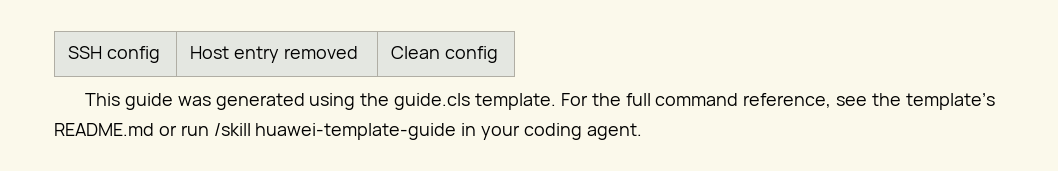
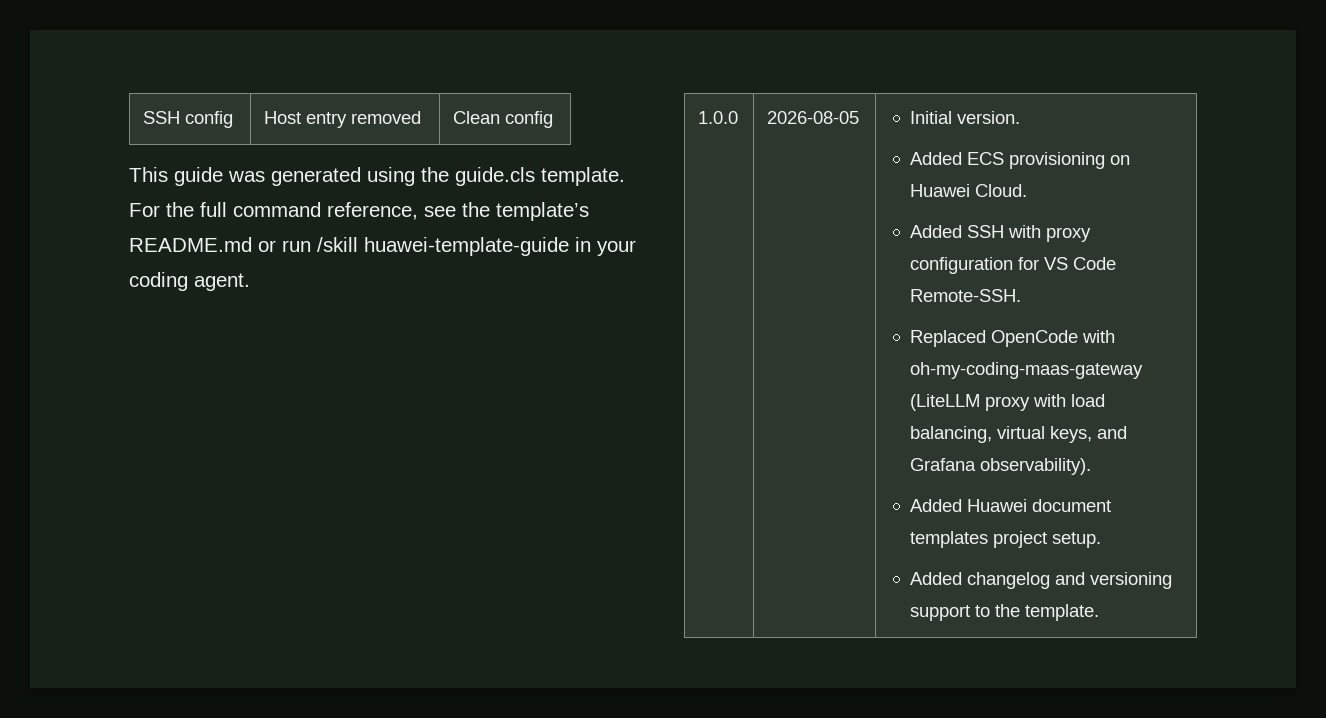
+ 1.0.0 | 2026-08-05 | Initial version.
+ Added ECS provisioning on Huawei Cloud.
+ Added SSH with proxy configuration for VS Code Remote-SSH.
+ Replaced OpenCode with oh-my-coding-maas-gateway (LiteLLM proxy with load balancing, virtual keys, and Grafana observability).
+ Added Huawei document templates project setup.
+ Added changelog and versioning support to the template.

